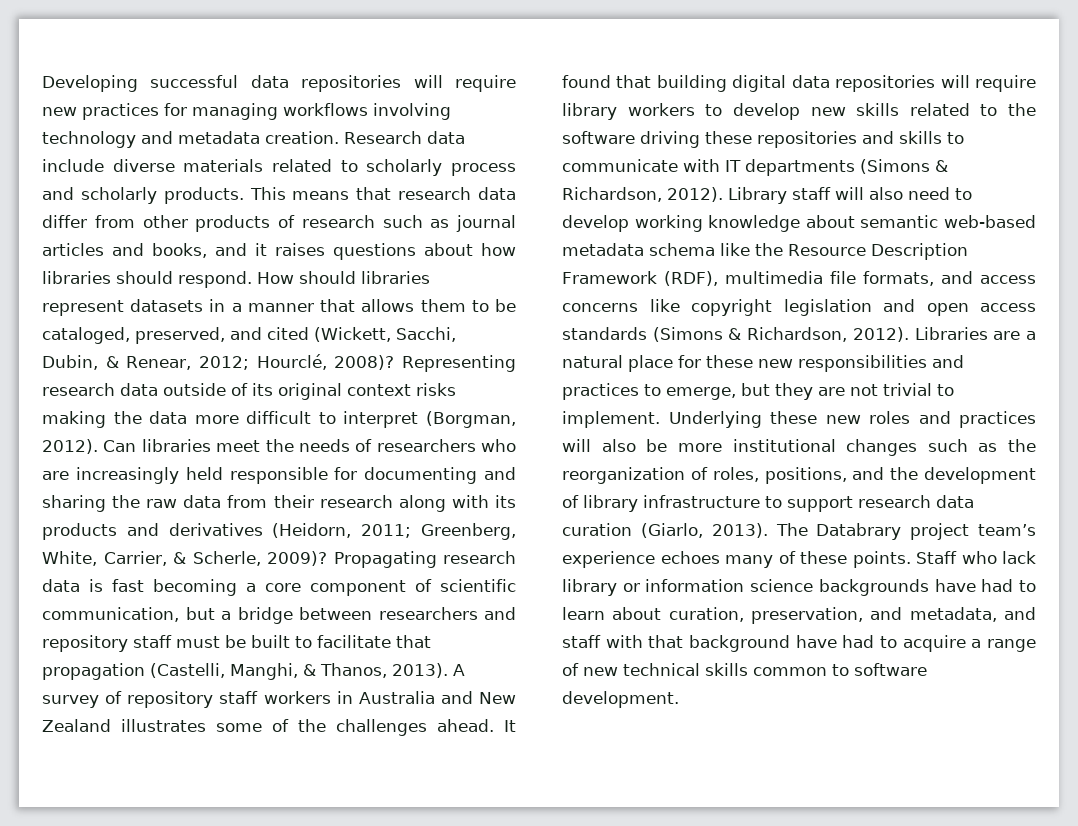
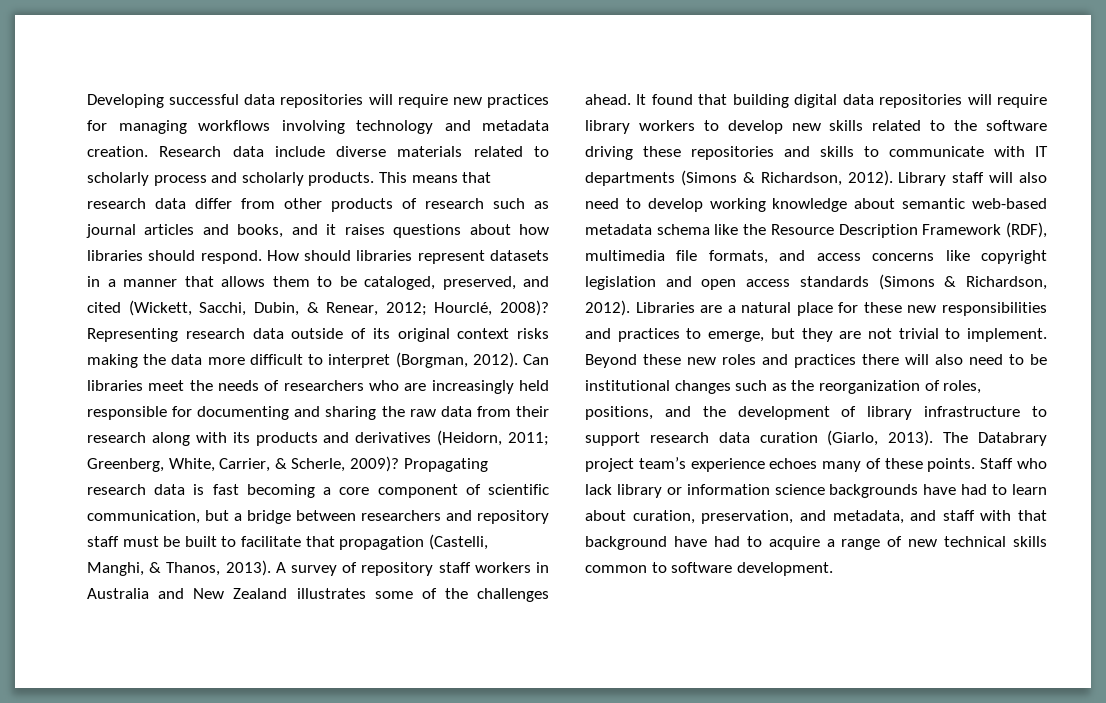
- Underlying these new roles and practices will also be more institutional changes such as the reorganization of roles, positions, and the development of library infrastructure to support research data curation (Giarlo, 2013).
+ Beyond these new roles and practices there will also need to be institutional changes such as the reorganization of roles, positions, and the development of library infrastructure to support research data curation (Giarlo, 2013).

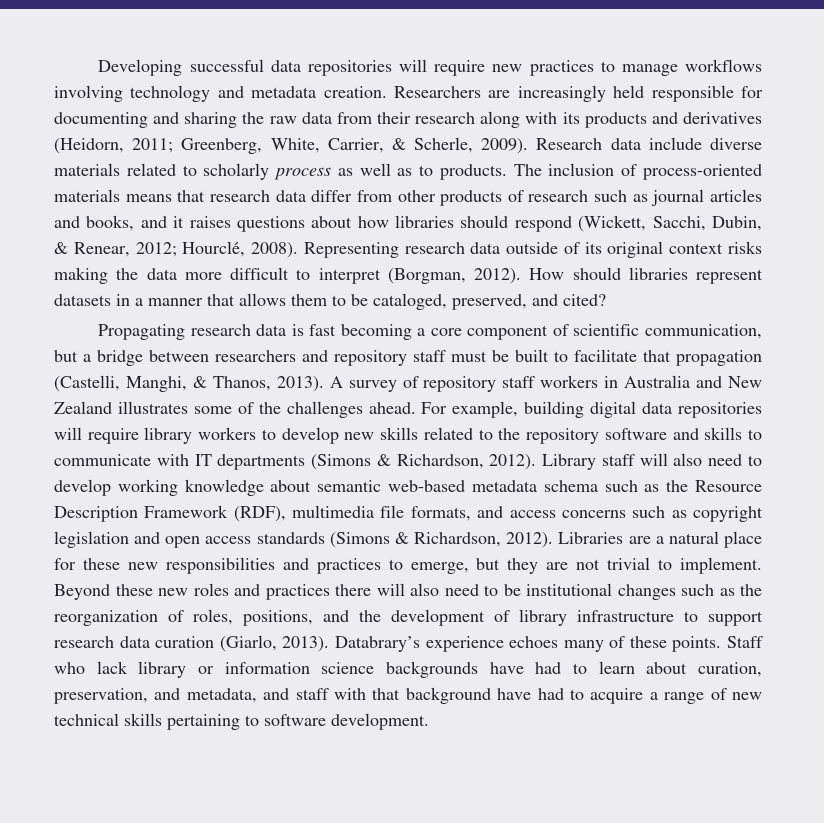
- Developing successful data repositories will require new practices for managing workflows involving technology and metadata creation.
+ Developing successful data repositories will require new practices to manage workflows involving technology and metadata creation.
- Research data include diverse materials related to scholarly process and scholarly products. This means that research data differ from other products of research such as journal articles and books, and it raises questions about how libraries should respond. How should libraries represent datasets in a manner that allows them to be cataloged, preserved, and cited (Wickett, Sacchi, Dubin, & Renear, 2012; Hourclé, 2008)? Representing research data outside of its original context risks making the data more difficult to interpret (Borgman, 2012). Can libraries meet the needs of researchers who are increasingly held responsible for documenting and sharing the raw data from their research along with its products and derivatives (Heidorn, 2011; Greenberg, White, Carrier, & Scherle, 2009)? Propagating research data is fast becoming a core component of scientific communication, but a bridge between researchers and repository staff must be built to facilitate that propagation (Castelli, Manghi, & Thanos, 2013).
+ Researchers are increasingly held responsible for documenting and sharing the raw data from their research along with its products and derivatives (Heidorn, 2011; Greenberg, White, Carrier, & Scherle, 2009). Research data include diverse materials related to scholarly process as well as to products. The inclusion of process-oriented materials means that research data differ from other products of research such as journal articles and books, and it raises questions about how libraries should respond (Wickett, Sacchi, Dubin, & Renear, 2012; Hourclé, 2008). Representing research data outside of its original context risks making the data more difficult to interpret (Borgman, 2012). How should libraries represent datasets in a manner that allows them to be cataloged, preserved, and cited?
+ Propagating research data is fast becoming a core component of scientific communication, but a bridge between researchers and repository staff must be built to facilitate that propagation (Castelli, Manghi, & Thanos, 2013).
- It found that building digital data repositories will require library workers to develop new skills related to the software driving these repositories and skills to communicate with IT departments (Simons & Richardson, 2012).
+ For example, building digital data repositories will require library workers to develop new skills related to the repository software and skills to communicate with IT departments (Simons & Richardson, 2012).
- Library staff will also need to develop working knowledge about semantic web-based metadata schema like the Resource Description Framework (RDF), multimedia file formats, and access concerns like copyright legislation and open access standards (Simons & Richardson, 2012).
+ Library staff will also need to develop working knowledge about semantic web-based metadata schema such as the Resource Description Framework (RDF), multimedia file formats, and access concerns such as copyright legislation and open access standards (Simons & Richardson, 2012).
- The Databrary project team’s experience echoes many of these points.
+ Databrary’s experience echoes many of these points.
- Staff who lack library or information science backgrounds have had to learn about curation, preservation, and metadata, and staff with that background have had to acquire a range of new technical skills common to software development.
+ Staff who lack library or information science backgrounds have had to learn about curation, preservation, and metadata, and staff with that background have had to acquire a range of new technical skills pertaining to software development.

